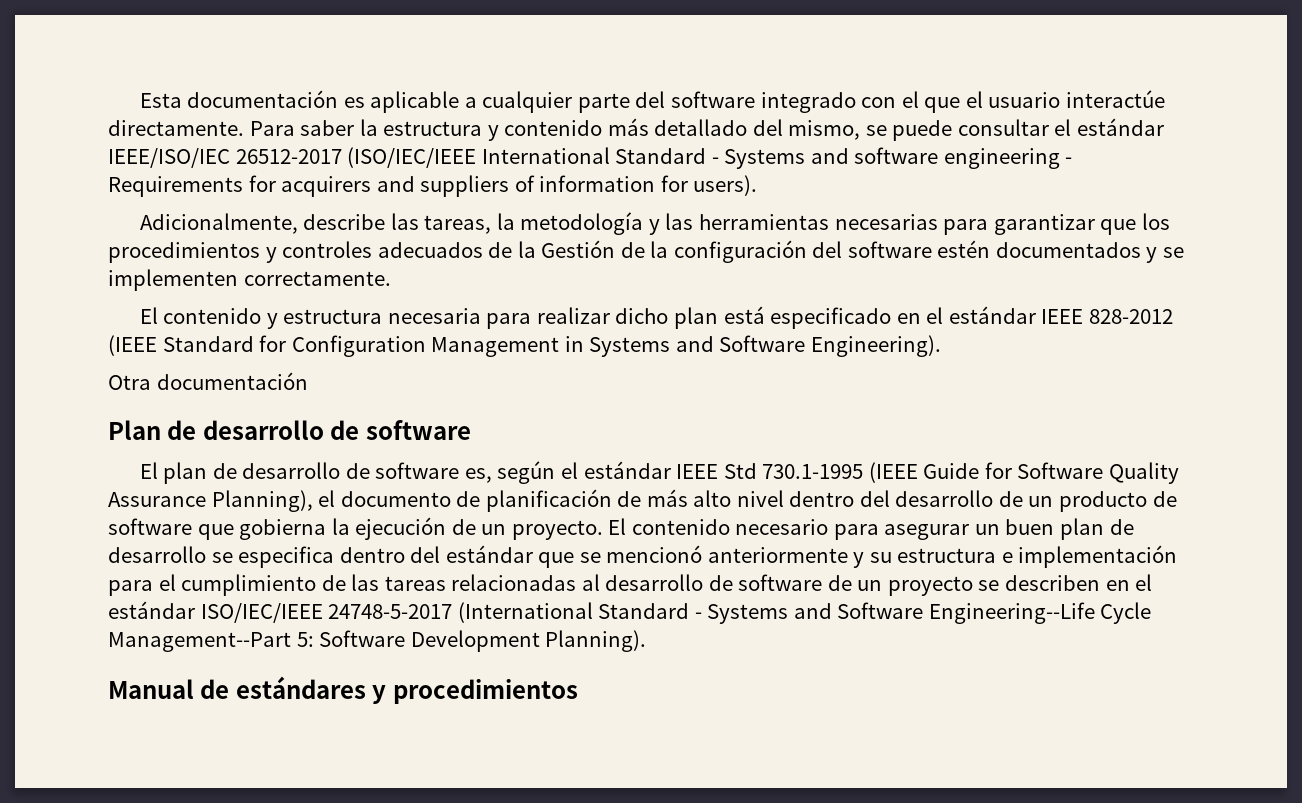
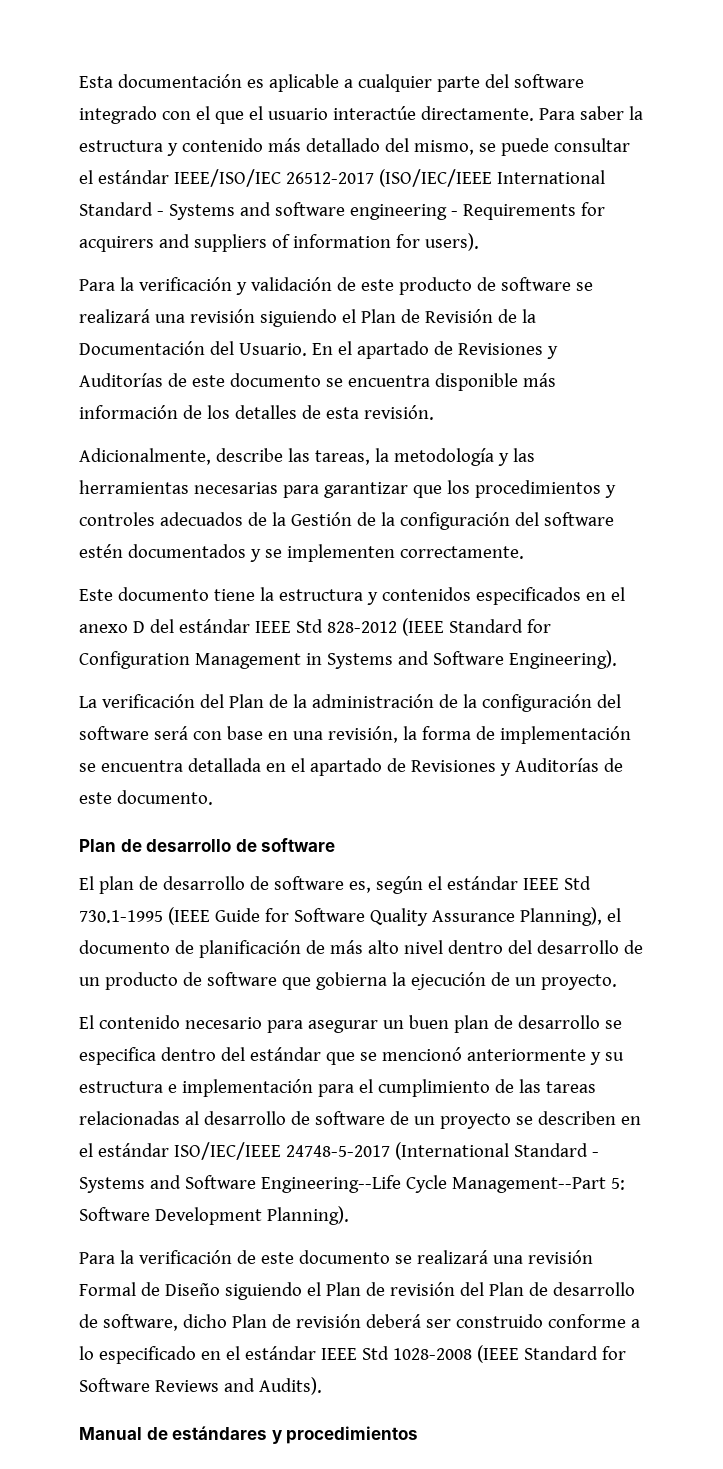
+ Para la verificación y validación de este producto de software se realizará una revisión siguiendo el Plan de Revisión de la Documentación del Usuario. En el apartado de Revisiones y Auditorías de este documento se encuentra disponible más información de los detalles de esta revisión.
- El contenido y estructura necesaria para realizar dicho plan está especificado en el estándar IEEE 828-2012 (IEEE Standard for Configuration Management in Systems and Software Engineering).
+ Este documento tiene la estructura y contenidos especificados en el anexo D del estándar IEEE Std 828-2012 (IEEE Standard for Configuration Management in Systems and Software Engineering).
- Otra documentación
+ La verificación del Plan de la administración de la configuración del software será con base en una revisión, la forma de implementación se encuentra detallada en el apartado de Revisiones y Auditorías de este documento.
- El plan de desarrollo de software es, según el estándar IEEE Std 730.1-1995 (IEEE Guide for Software Quality Assurance Planning), el documento de planificación de más alto nivel dentro del desarrollo de un producto de software que gobierna la ejecución de un proyecto. El contenido necesario para asegurar un buen plan de desarrollo se especifica dentro del estándar que se mencionó anteriormente y su estructura e implementación para el cumplimiento de las tareas relacionadas al desarrollo de software de un proyecto se describen en el estándar ISO/IEC/IEEE 24748-5-2017 (International Standard - Systems and Software Engineering--Life Cycle Management--Part 5:
+ El plan de desarrollo de software es, según el estándar IEEE Std 730.1-1995 (IEEE Guide for Software Quality Assurance Planning), el documento de planificación de más alto nivel dentro del desarrollo de un producto de software que gobierna la ejecución de un proyecto.
+ El contenido necesario para asegurar un buen plan de desarrollo se especifica dentro del estándar que se mencionó anteriormente y su estructura e implementación para el cumplimiento de las tareas relacionadas al desarrollo de software de un proyecto se describen en el estándar ISO/IEC/IEEE 24748-5-2017 (International Standard - Systems and Software Engineering--Life Cycle Management--Part 5:
+ Para la verificación de este documento se realizará una revisión Formal de Diseño siguiendo el Plan de revisión del Plan de desarrollo de software, dicho Plan de revisión deberá ser construido conforme a lo especificado en el estándar IEEE Std 1028-2008 (IEEE Standard for Software Reviews and Audits).

